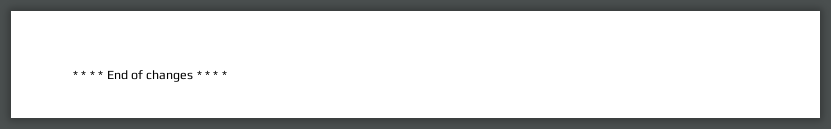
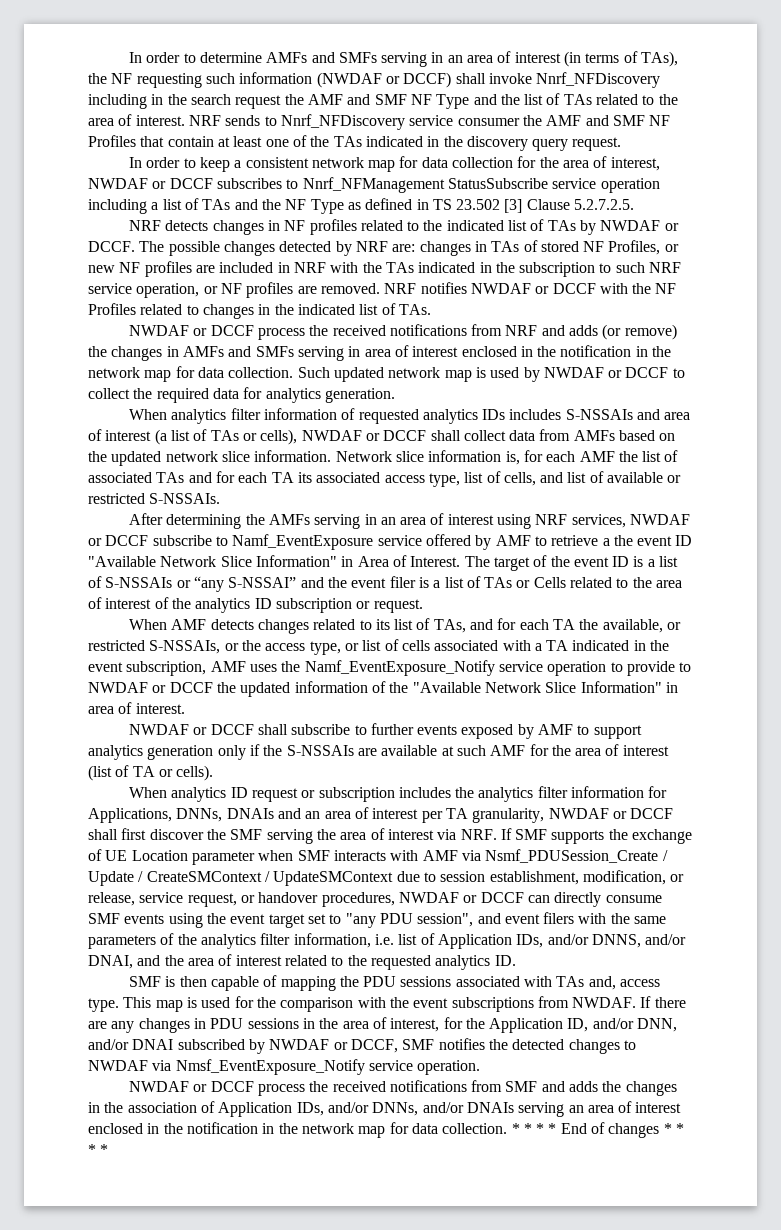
+ In order to determine AMFs and SMFs serving in an area of interest (in terms of TAs), the NF requesting such information (NWDAF or DCCF) shall invoke Nnrf_NFDiscovery including in the search request the AMF and SMF NF Type and the list of TAs related to the area of interest. NRF sends to Nnrf_NFDiscovery service consumer the AMF and SMF NF Profiles that contain at least one of the TAs indicated in the discovery query request.
+ In order to keep a consistent network map for data collection for the area of interest, NWDAF or DCCF subscribes to Nnrf_NFManagement StatusSubscribe service operation including a list of TAs and the NF Type as defined in TS 23.502 [3] Clause 5.2.7.2.5.
+ NRF detects changes in NF profiles related to the indicated list of TAs by NWDAF or DCCF. The possible changes detected by NRF are: changes in TAs of stored NF Profiles, or new NF profiles are included in NRF with the TAs indicated in the subscription to such NRF service operation, or NF profiles are removed. NRF notifies NWDAF or DCCF with the NF Profiles related to changes in the indicated list of TAs.
+ NWDAF or DCCF process the received notifications from NRF and adds (or remove) the changes in AMFs and SMFs serving in area of interest enclosed in the notification in the network map for data collection. Such updated network map is used by NWDAF or DCCF to collect the required data for analytics generation.
+ When analytics filter information of requested analytics IDs includes S-NSSAIs and area of interest (a list of TAs or cells), NWDAF or DCCF shall collect data from AMFs based on the updated network slice information. Network slice information is, for each AMF the list of associated TAs and for each TA its associated access type, list of cells, and list of available or restricted S-NSSAIs.
+ After determining the AMFs serving in an area of interest using NRF services, NWDAF or DCCF subscribe to Namf_EventExposure service offered by AMF to retrieve a the event ID "Available Network Slice Information" in Area of Interest. The target of the event ID is a list of S-NSSAIs or “any S-NSSAI” and the event filer is a list of TAs or Cells related to the area of interest of the analytics ID subscription or request.
+ When AMF detects changes related to its list of TAs, and for each TA the available, or restricted S-NSSAIs, or the access type, or list of cells associated with a TA indicated in the event subscription, AMF uses the Namf_EventExposure_Notify service operation to provide to NWDAF or DCCF the updated information of the "Available Network Slice Information" in area of interest.
+ NWDAF or DCCF shall subscribe to further events exposed by AMF to support analytics generation only if the S-NSSAIs are available at such AMF for the area of interest (list of TA or cells).
+ When analytics ID request or subscription includes the analytics filter information for Applications, DNNs, DNAIs and an area of interest per TA granularity, NWDAF or DCCF shall first discover the SMF serving the area of interest via NRF. If SMF supports the exchange of UE Location parameter when SMF interacts with AMF via Nsmf_PDUSession_Create / Update / CreateSMContext / UpdateSMContext due to session establishment, modification, or release, service request, or handover procedures, NWDAF or DCCF can directly consume SMF events using the event target set to "any PDU session", and event filers with the same parameters of the analytics filter information, i.e. list of Application IDs, and/or DNNS, and/or DNAI, and the area of interest related to the requested analytics ID.
+ SMF is then capable of mapping the PDU sessions associated with TAs and, access type. This map is used for the comparison with the event subscriptions from NWDAF. If there are any changes in PDU sessions in the area of interest, for the Application ID, and/or DNN, and/or DNAI subscribed by NWDAF or DCCF, SMF notifies the detected changes to NWDAF via Nmsf_EventExposure_Notify service operation.
+ NWDAF or DCCF process the received notifications from SMF and adds the changes in the association of Application IDs, and/or DNNs, and/or DNAIs serving an area of interest enclosed in the notification in the network map for data collection.

